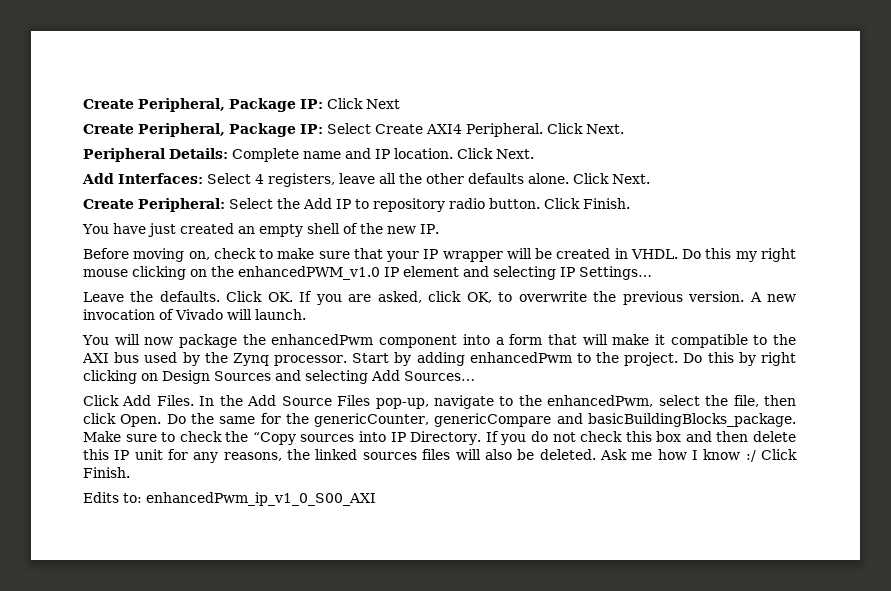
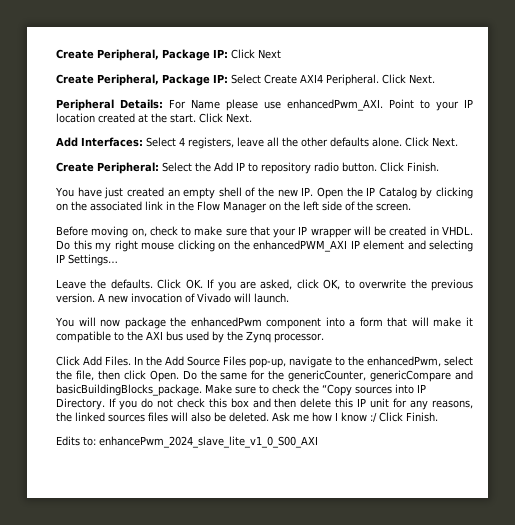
- Peripheral Details: Complete name and IP location.
+ Peripheral Details: For Name please use enhancedPwm_AXI. Point to your IP location created at the start.
- You have just created an empty shell of the new IP.
+ You have just created an empty shell of the new IP. Open the IP Catalog by clicking on the associated link in the Flow Manager on the left side of the screen.
- Do this my right mouse clicking on the enhancedPWM_v1.0 IP element and selecting IP Settings…
+ Do this my right mouse clicking on the enhancedPWM_AXI IP element and selecting IP Settings…
- Start by adding enhancedPwm to the project. Do this by right clicking on Design Sources and selecting Add Sources…
- Edits to: enhancedPwm_ip_v1_0_S00_AXI
+ Edits to: enhancePwm_2024_slave_lite_v1_0_S00_AXI

